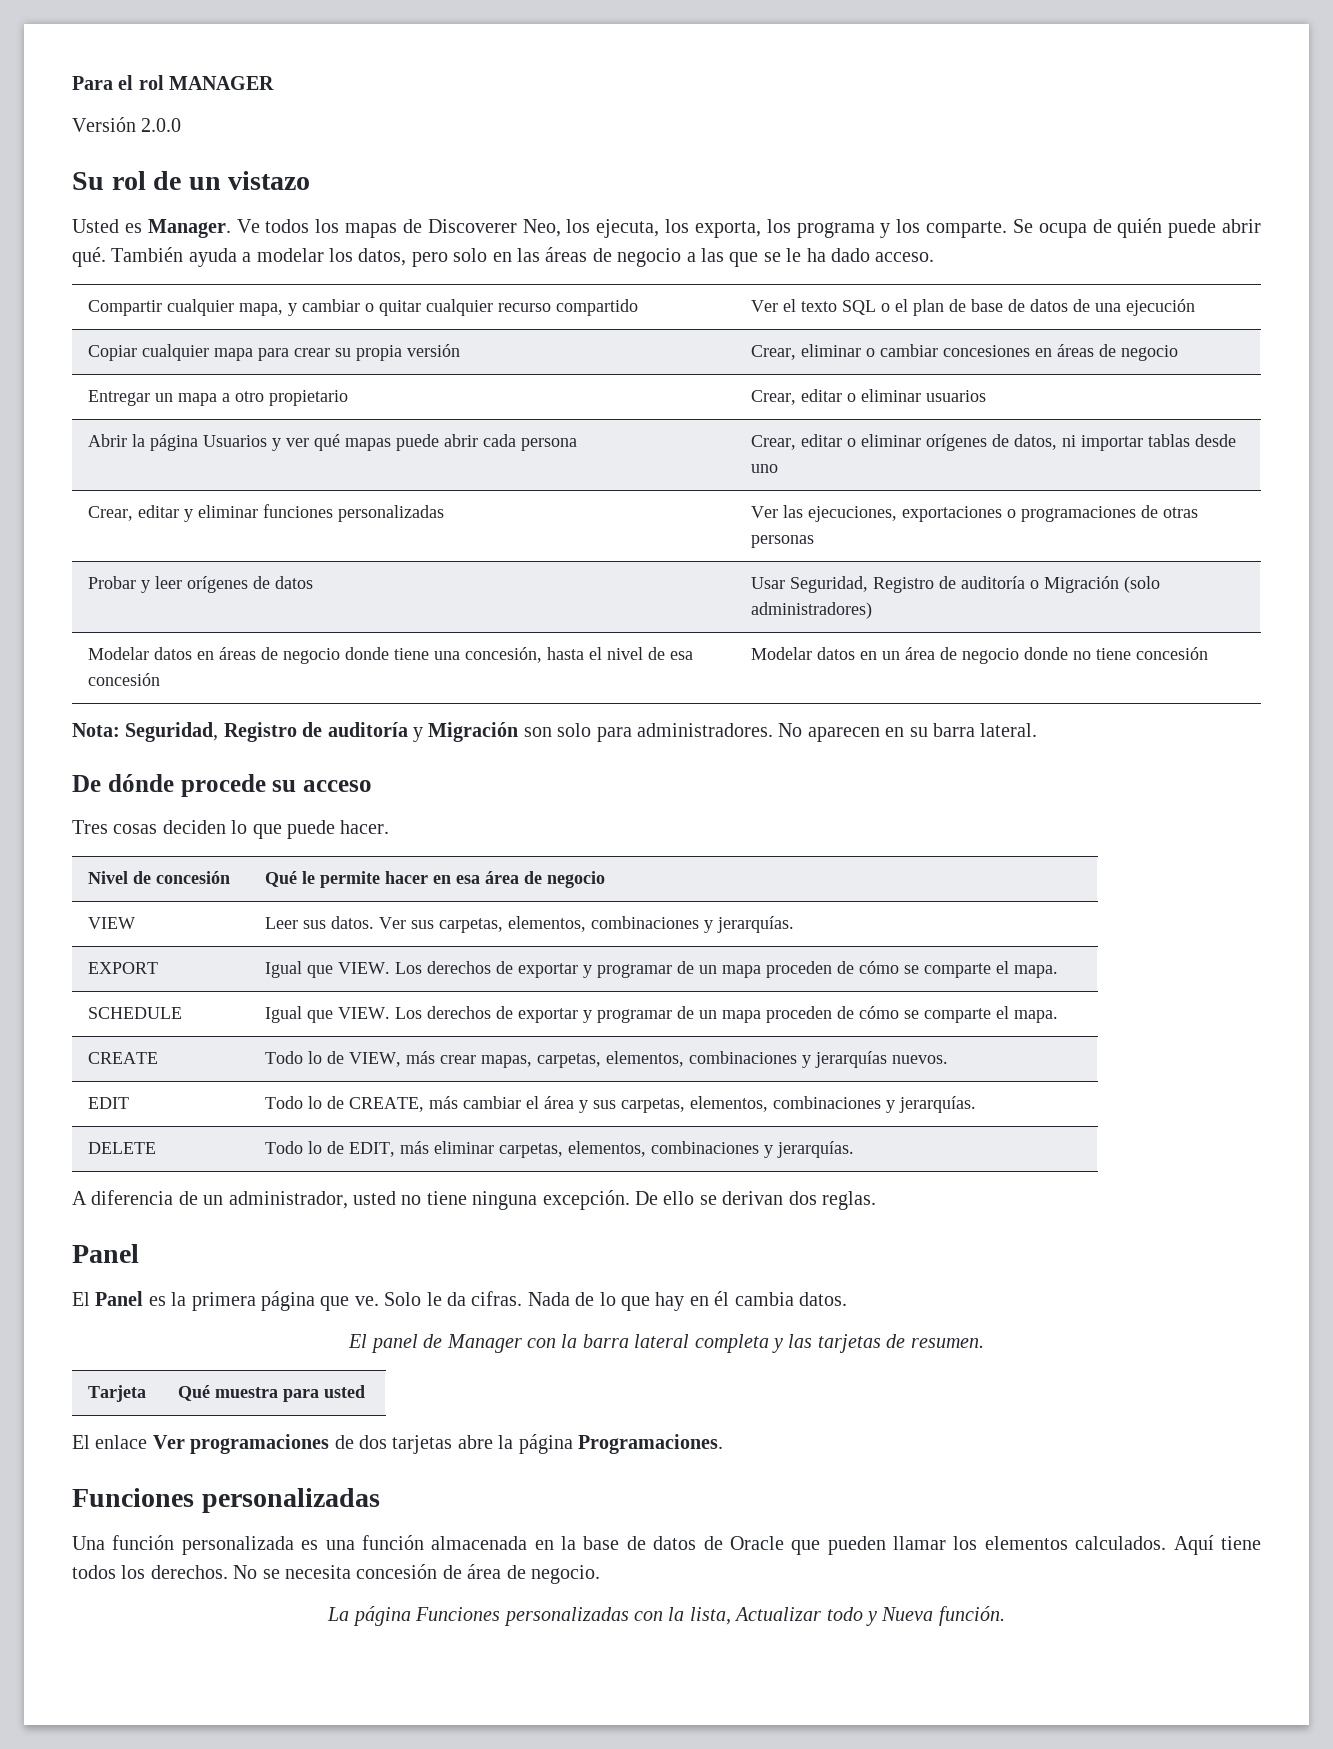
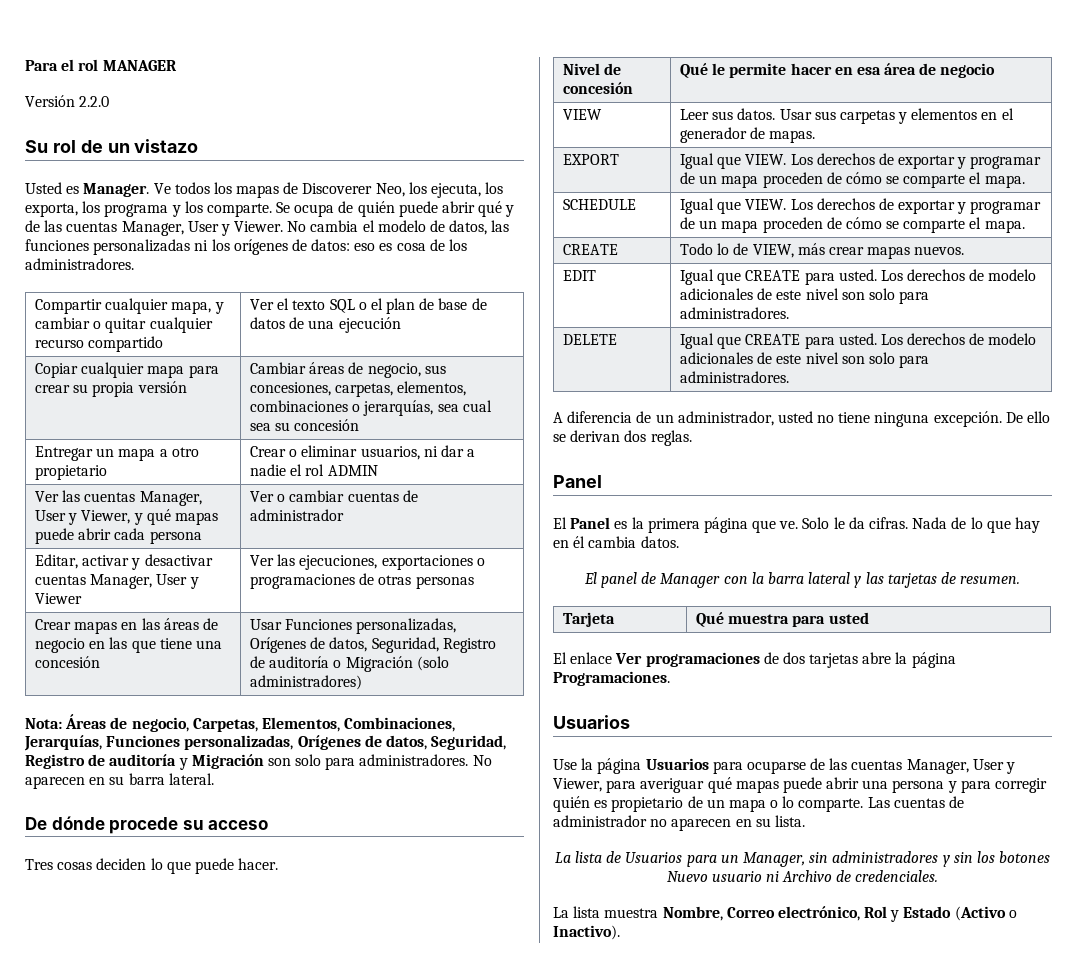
- Versión 2.0.0
+ Versión 2.2.0
- Se ocupa de quién puede abrir qué. También ayuda a modelar los datos, pero solo en las áreas de negocio a las que se le ha dado acceso.
+ Se ocupa de quién puede abrir qué y de las cuentas Manager, User y Viewer. No cambia el modelo de datos, las funciones personalizadas ni los orígenes de datos: eso es cosa de los administradores.
- Copiar cualquier mapa para crear su propia versión | Crear, eliminar o cambiar concesiones en áreas de negocio
+ Copiar cualquier mapa para crear su propia versión | Cambiar áreas de negocio, sus concesiones, carpetas, elementos, combinaciones o jerarquías, sea cual sea su concesión
- Entregar un mapa a otro propietario | Crear, editar o eliminar usuarios
- Abrir la página Usuarios y ver qué mapas puede abrir cada persona | Crear, editar o eliminar orígenes de datos, ni importar tablas desde uno
- Crear, editar y eliminar funciones personalizadas | Ver las ejecuciones, exportaciones o programaciones de otras personas
+ Entregar un mapa a otro propietario | Crear o eliminar usuarios, ni dar a nadie el rol ADMIN
+ Ver las cuentas Manager, User y Viewer, y qué mapas puede abrir cada persona | Ver o cambiar cuentas de administrador
+ Editar, activar y desactivar cuentas Manager, User y Viewer | Ver las ejecuciones, exportaciones o programaciones de otras personas
- Probar y leer orígenes de datos | Usar Seguridad, Registro de auditoría o Migración (solo administradores)
+ Crear mapas en las áreas de negocio en las que tiene una concesión | Usar Funciones personalizadas, Orígenes de datos, Seguridad, Registro de auditoría o Migración (solo administradores)
- Modelar datos en áreas de negocio donde tiene una concesión, hasta el nivel de esa concesión | Modelar datos en un área de negocio donde no tiene concesión
- Nota: Seguridad, Registro de auditoría y Migración son solo para administradores.
+ Nota: Áreas de negocio, Carpetas, Elementos, Combinaciones, Jerarquías, Funciones personalizadas, Orígenes de datos, Seguridad, Registro de auditoría y Migración son solo para administradores.
- VIEW | Leer sus datos. Ver sus carpetas, elementos, combinaciones y jerarquías.
+ VIEW | Leer sus datos. Usar sus carpetas y elementos en el generador de mapas.
- CREATE | Todo lo de VIEW, más crear mapas, carpetas, elementos, combinaciones y jerarquías nuevos.
- EDIT | Todo lo de CREATE, más cambiar el área y sus carpetas, elementos, combinaciones y jerarquías.
- DELETE | Todo lo de EDIT, más eliminar carpetas, elementos, combinaciones y jerarquías.
+ CREATE | Todo lo de VIEW, más crear mapas nuevos.
+ EDIT | Igual que CREATE para usted. Los derechos de modelo adicionales de este nivel son solo para administradores.
+ DELETE | Igual que CREATE para usted. Los derechos de modelo adicionales de este nivel son solo para administradores.
- El panel de Manager con la barra lateral completa y las tarjetas de resumen.
+ El panel de Manager con la barra lateral y las tarjetas de resumen.
  El enlace Ver programaciones de dos tarjetas abre la página Programaciones.
- Funciones personalizadas
- Una función personalizada es una función almacenada en la base de datos de Oracle que pueden llamar los elementos calculados. Aquí tiene todos los derechos. No se necesita concesión de área de negocio.
- La página Funciones personalizadas con la lista, Actualizar todo y Nueva función.
+ Usuarios
+ Use la página Usuarios para ocuparse de las cuentas Manager, User y Viewer, para averiguar qué mapas puede abrir una persona y para corregir quién es propietario de un mapa o lo comparte. Las cuentas de administrador no aparecen en su lista.
+ La lista de Usuarios para un Manager, sin administradores y sin los botones Nuevo usuario ni Archivo de credenciales.
+ La lista muestra Nombre, Correo electrónico, Rol y Estado (Activo o Inactivo).

